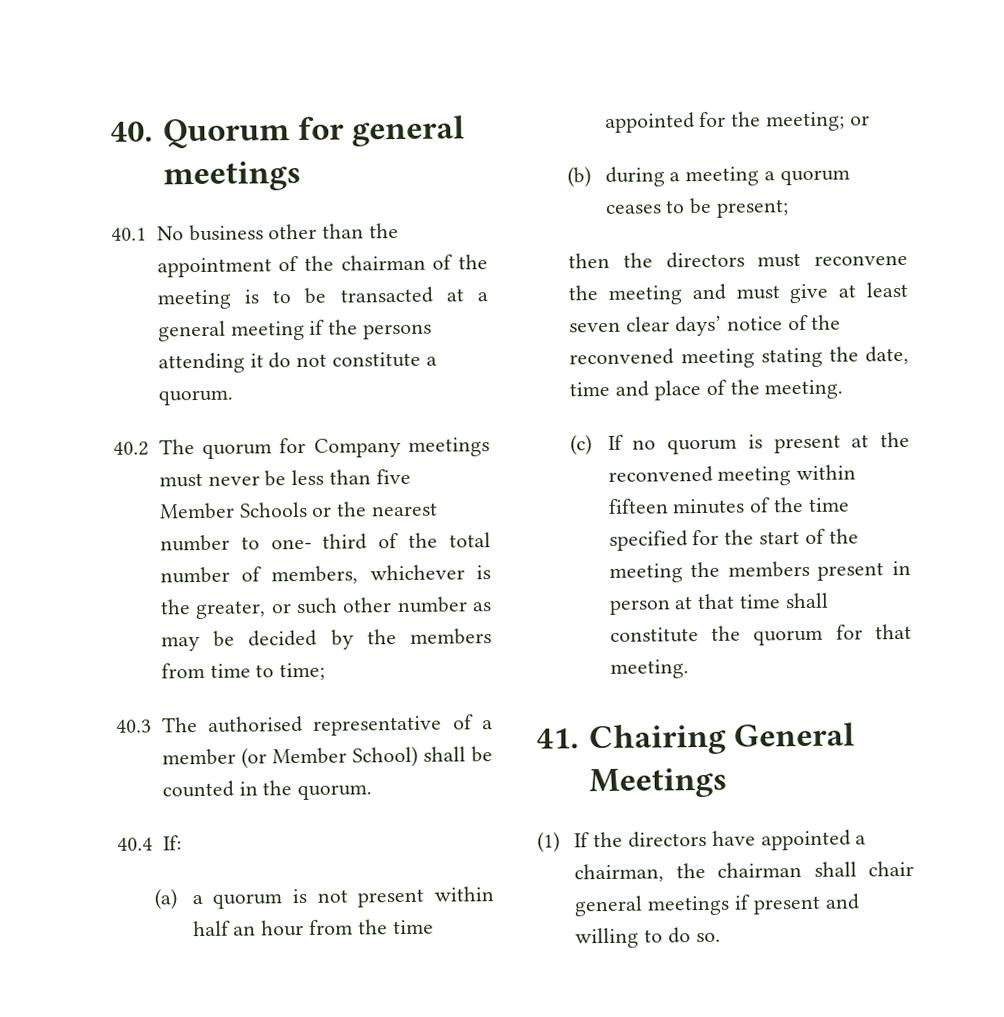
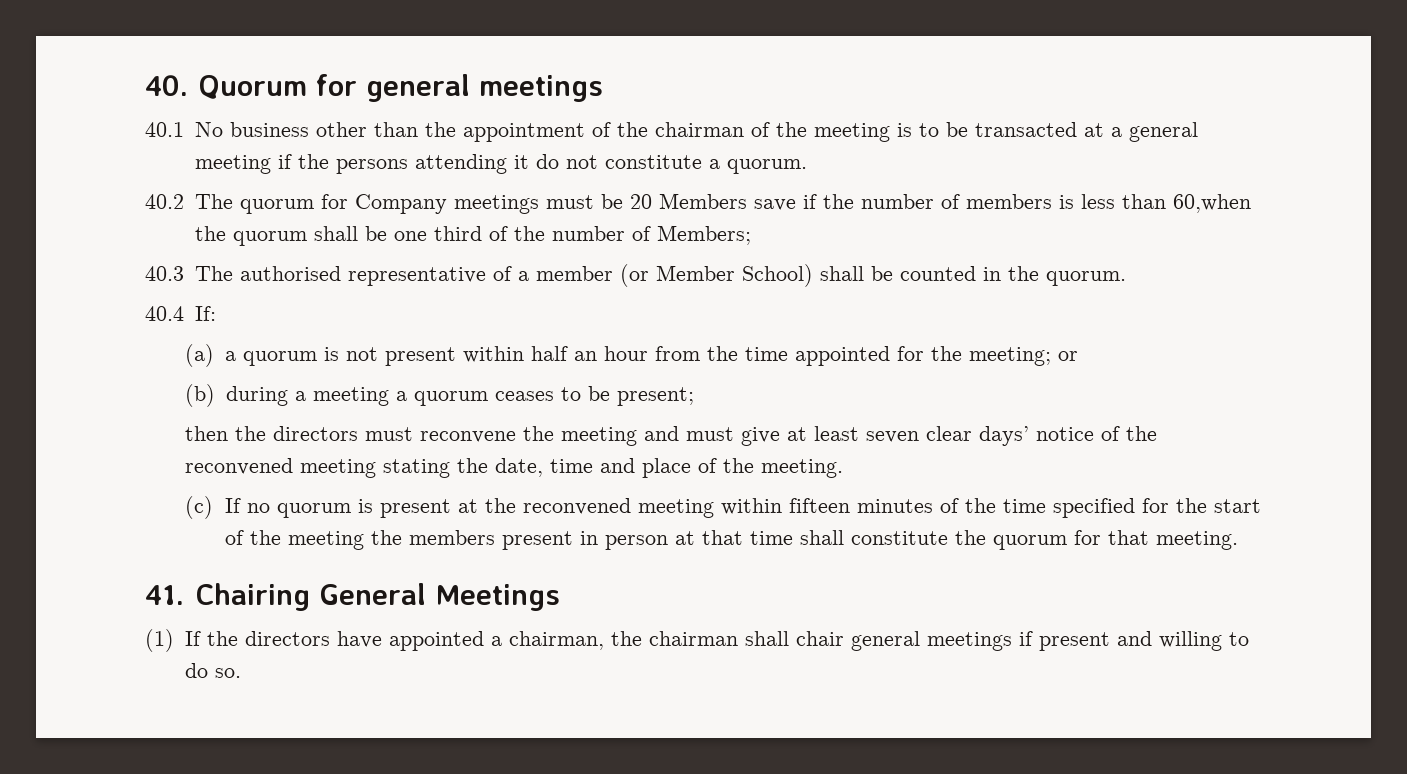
- 40.2 The quorum for Company meetings must never be less than five Member Schools or the nearest number to one- third of the total number of members, whichever is the greater, or such other number as may be decided by the members from time to time;
+ 40.2 The quorum for Company meetings must be 20 Members save if the number of members is less than 60,when the quorum shall be one third of the number of Members;

